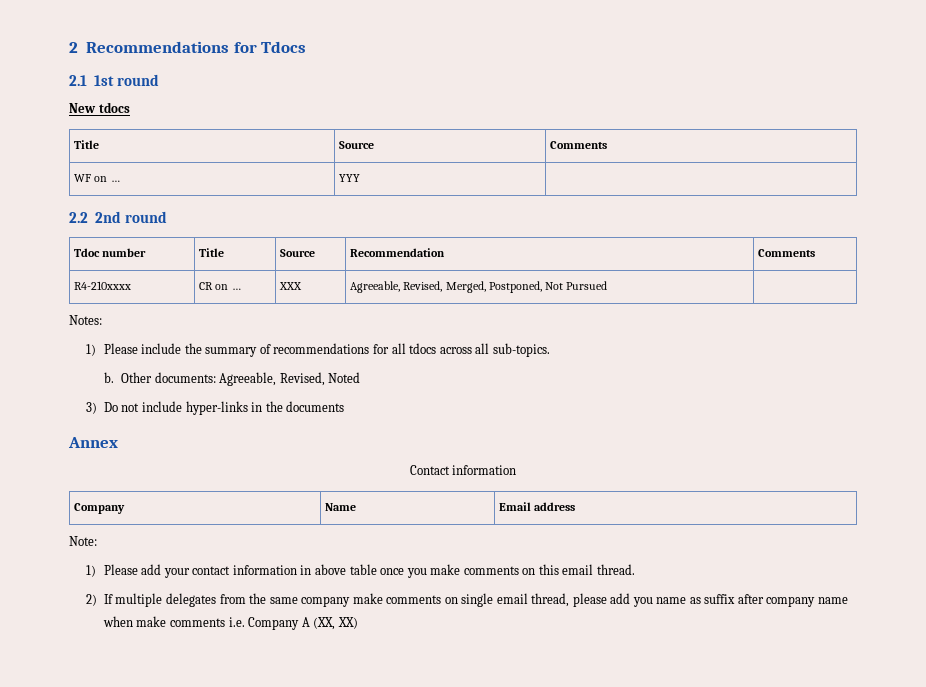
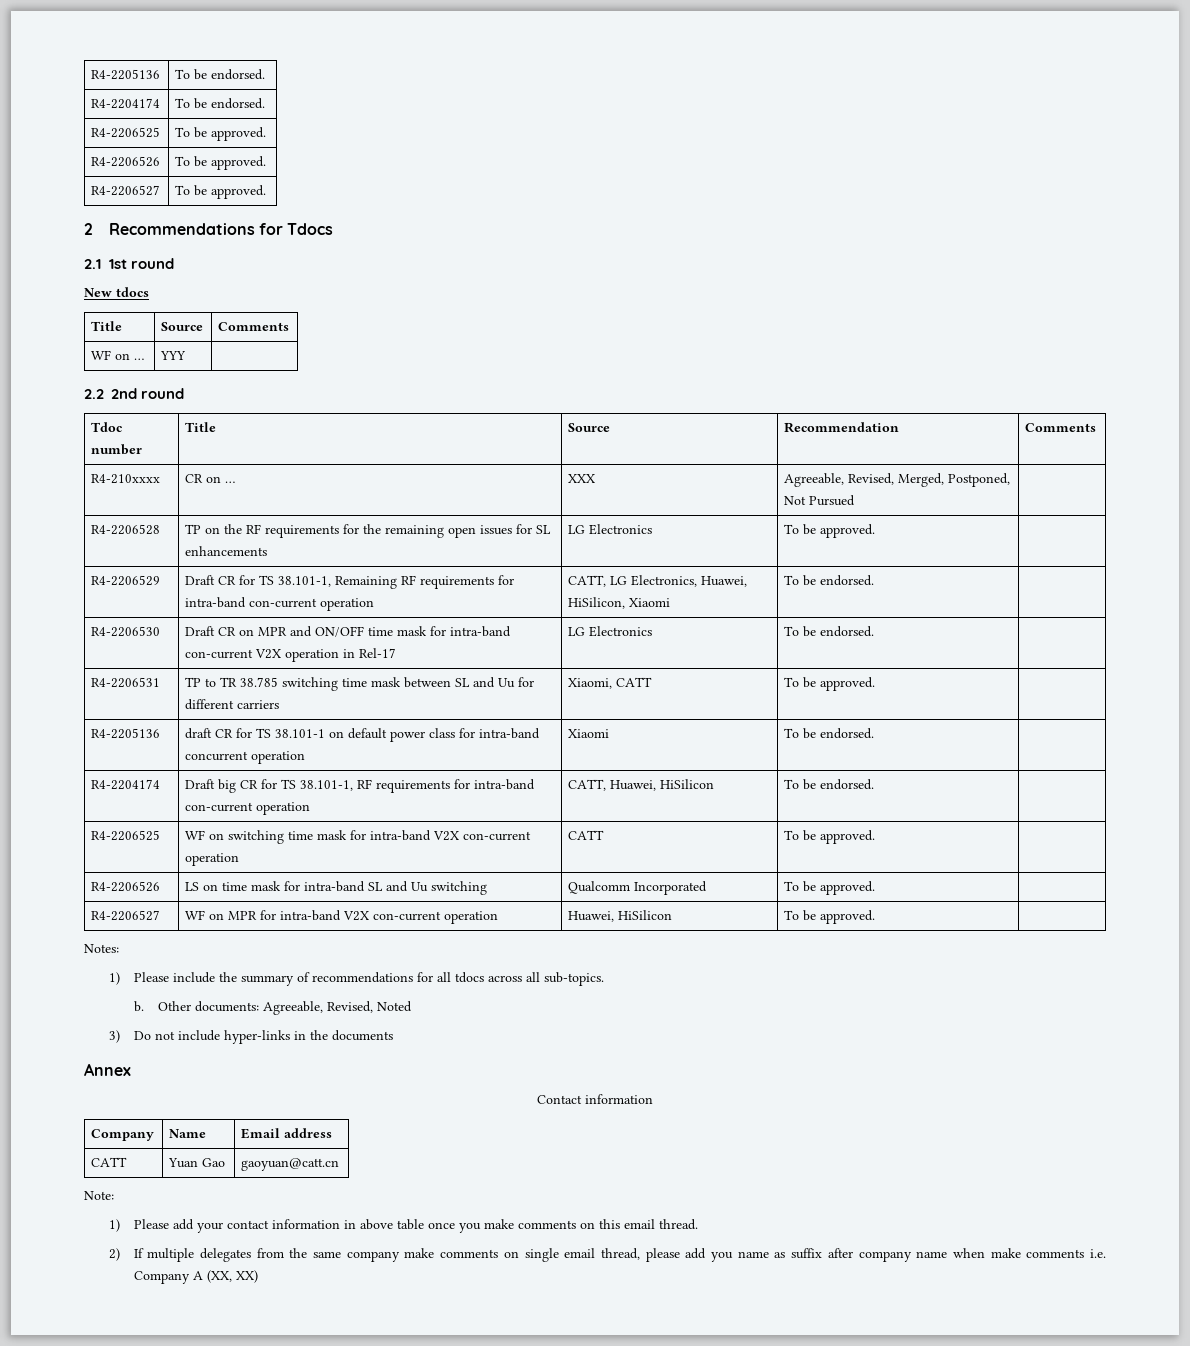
+ R4-2205136 | To be endorsed.
+ R4-2204174 | To be endorsed.
+ R4-2206525 | To be approved.
+ R4-2206526 | To be approved.
+ R4-2206527 | To be approved.
+ R4-2206528 | TP on the RF requirements for the remaining open issues for SL enhancements | LG Electronics | To be approved. |
+ R4-2206529 | Draft CR for TS 38.101-1, Remaining RF requirements for intra-band con-current operation | CATT, LG Electronics, Huawei, HiSilicon, Xiaomi | To be endorsed. |
+ R4-2206530 | Draft CR on MPR and ON/OFF time mask for intra-band con-current V2X operation in Rel-17 | LG Electronics | To be endorsed. |
+ R4-2206531 | TP to TR 38.785 switching time mask between SL and Uu for different carriers | Xiaomi, CATT | To be approved. |
+ R4-2205136 | draft CR for TS 38.101-1 on default power class for intra-band concurrent operation | Xiaomi | To be endorsed. |
+ R4-2204174 | Draft big CR for TS 38.101-1, RF requirements for intra-band con-current operation | CATT, Huawei, HiSilicon | To be endorsed. |
+ R4-2206525 | WF on switching time mask for intra-band V2X con-current operation | CATT | To be approved. |
+ R4-2206526 | LS on time mask for intra-band SL and Uu switching | Qualcomm Incorporated | To be approved. |
+ R4-2206527 | WF on MPR for intra-band V2X con-current operation | Huawei, HiSilicon | To be approved. |
+ CATT | Yuan Gao | gaoyuan@catt.cn

